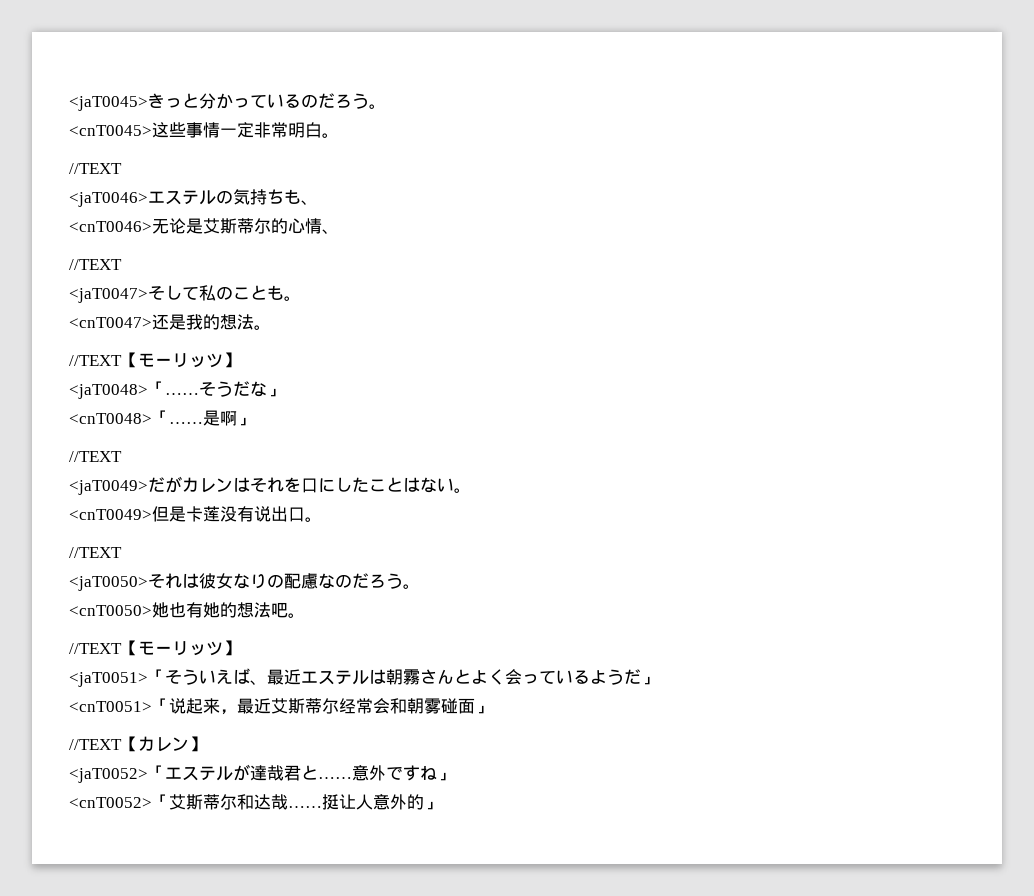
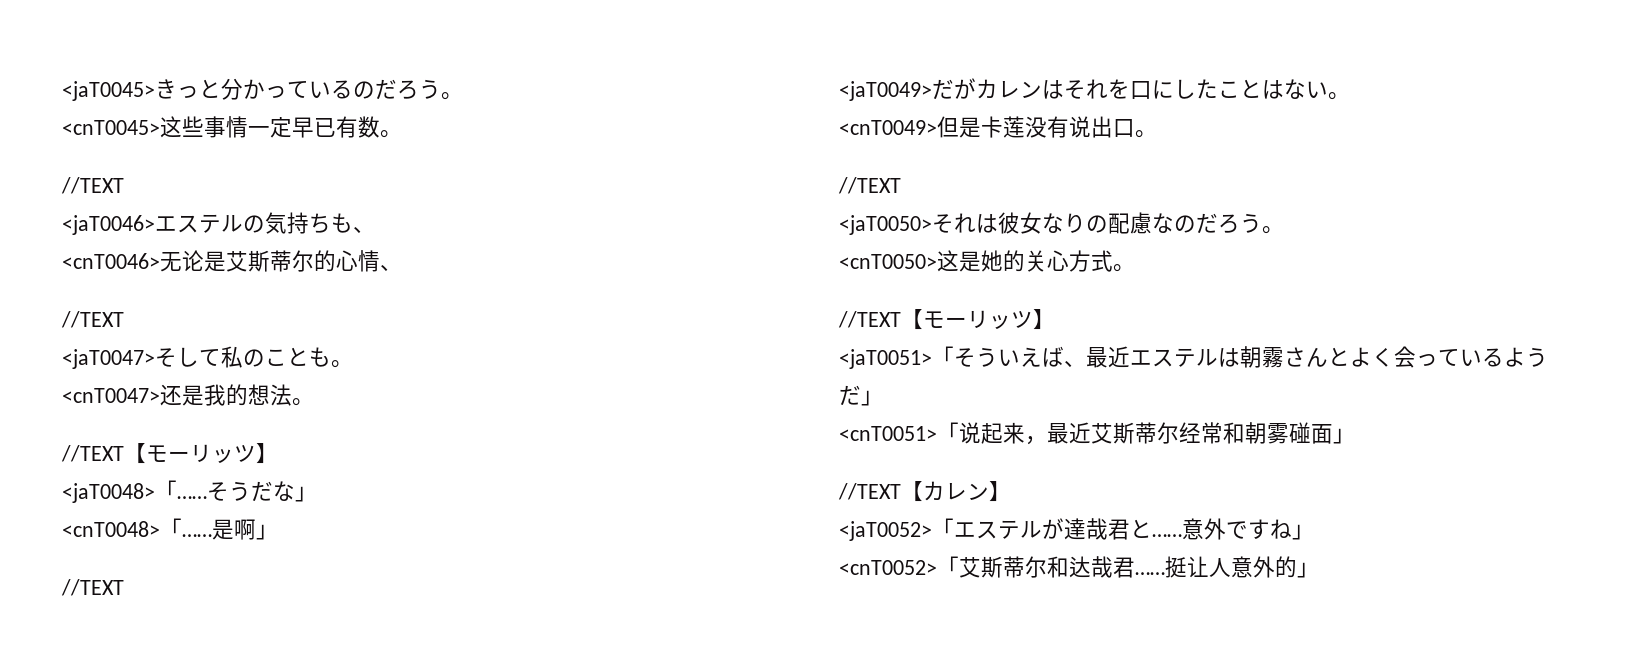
- <cnT0045>这些事情一定非常明白。
+ <cnT0045>这些事情一定早已有数。
- <cnT0050>她也有她的想法吧。
+ <cnT0050>这是她的关心方式。
- <cnT0051>「说起来，最近艾斯蒂尔经常会和朝雾碰面」
+ <cnT0051>「说起来，最近艾斯蒂尔经常和朝雾碰面」
- <cnT0052>「艾斯蒂尔和达哉……
+ <cnT0052>「艾斯蒂尔和达哉君……

